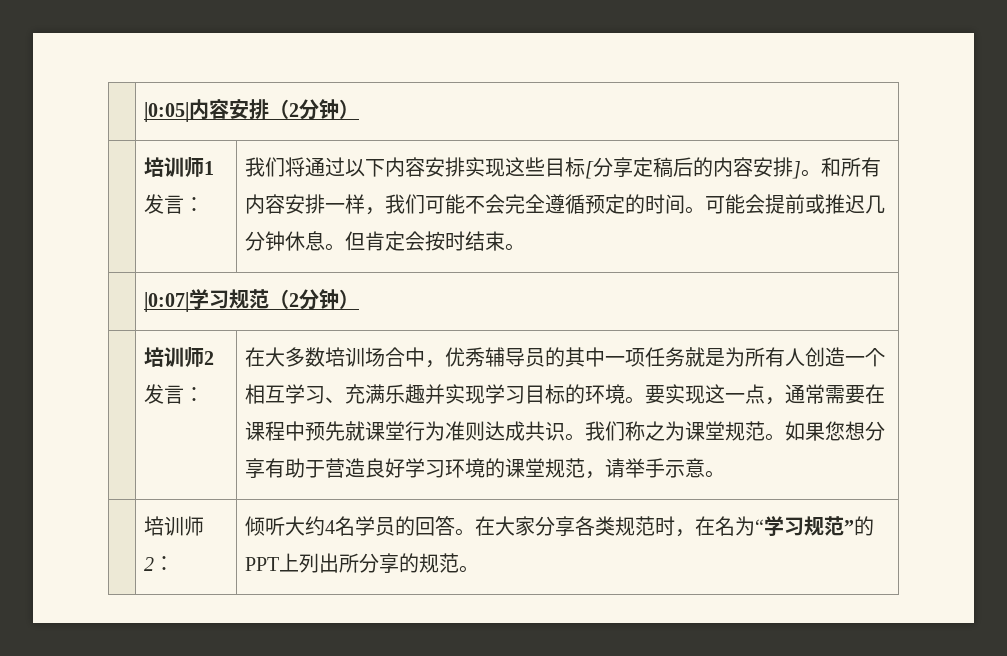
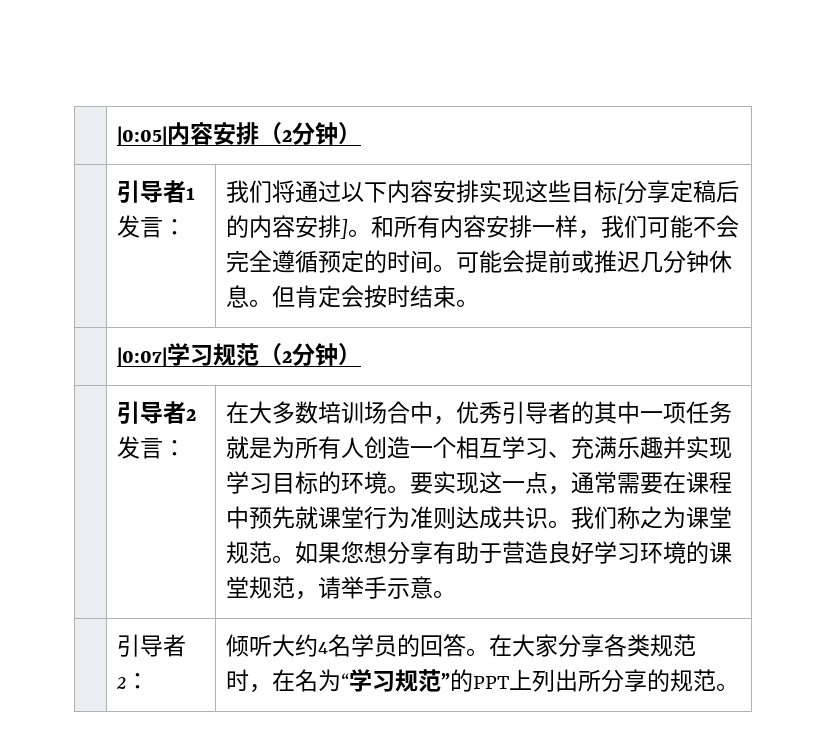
- 培训师1发言：
+ 引导者1发言：
- 培训师2发言：
+ 引导者2发言：
- 在大多数培训场合中，优秀辅导员的其中一项任务就是为所有人创造一个相互学习、充满乐趣并实现学习目标的环境。
+ 在大多数培训场合中，优秀引导者的其中一项任务就是为所有人创造一个相互学习、充满乐趣并实现学习目标的环境。
- | 培训师2： | 倾听大约4名学员的回答。在大家分享各类规范时，在名为“学习规范”的PPT上列出所分享的规范。
+ | 引导者2： | 倾听大约4名学员的回答。在大家分享各类规范时，在名为“学习规范”的PPT上列出所分享的规范。

